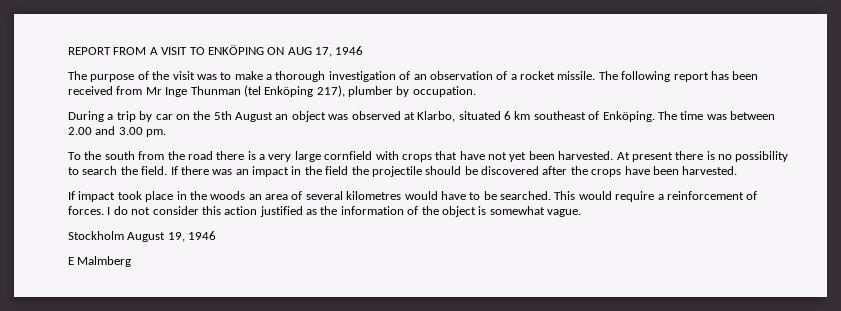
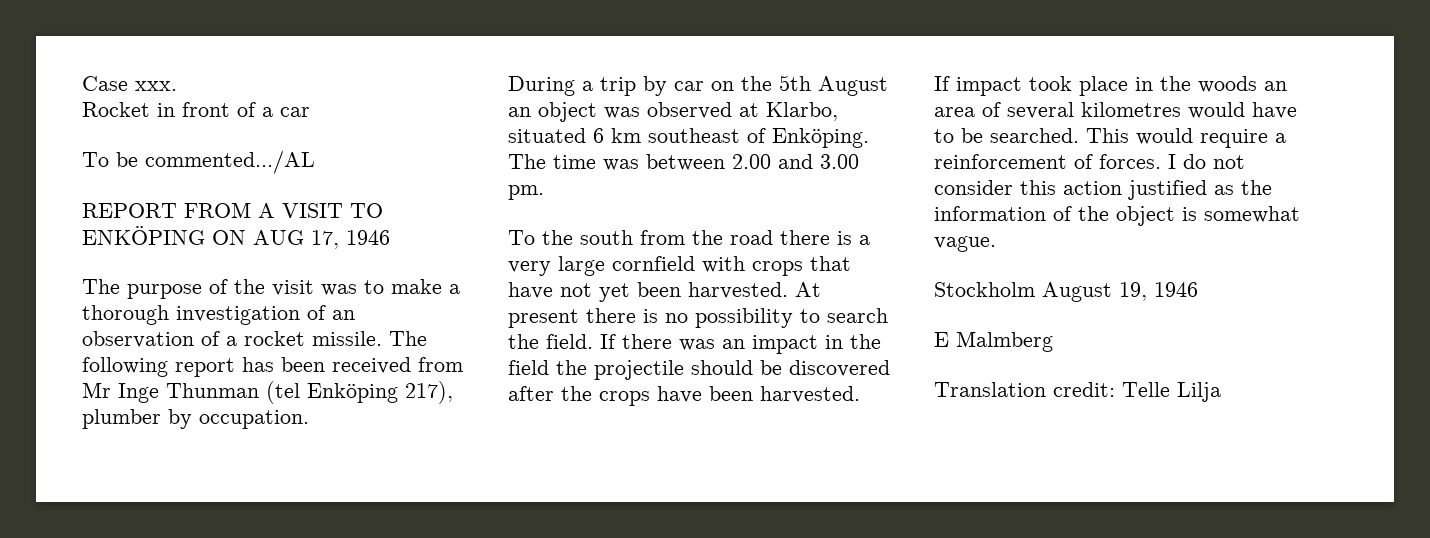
+ Case xxx.
+ Rocket in front of a car
+ To be commented.../AL
+ Translation credit: Telle Lilja

